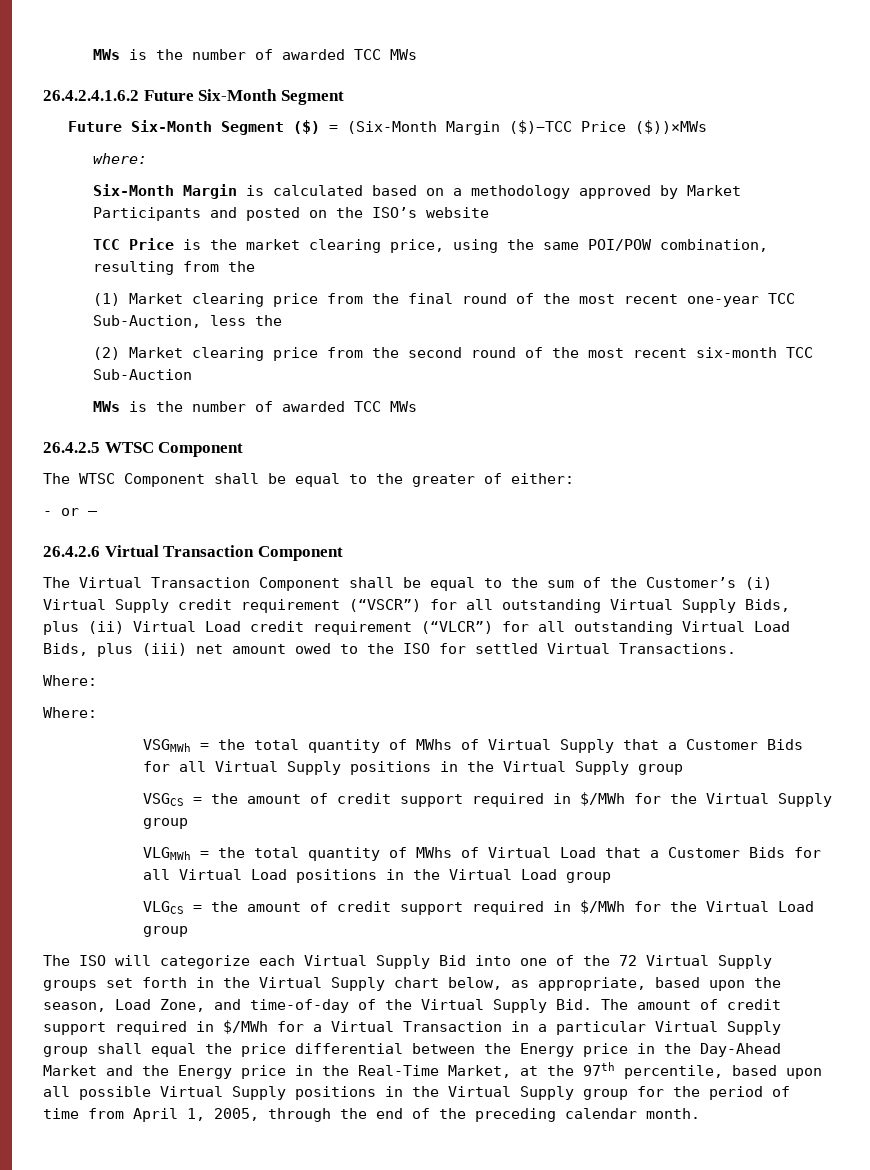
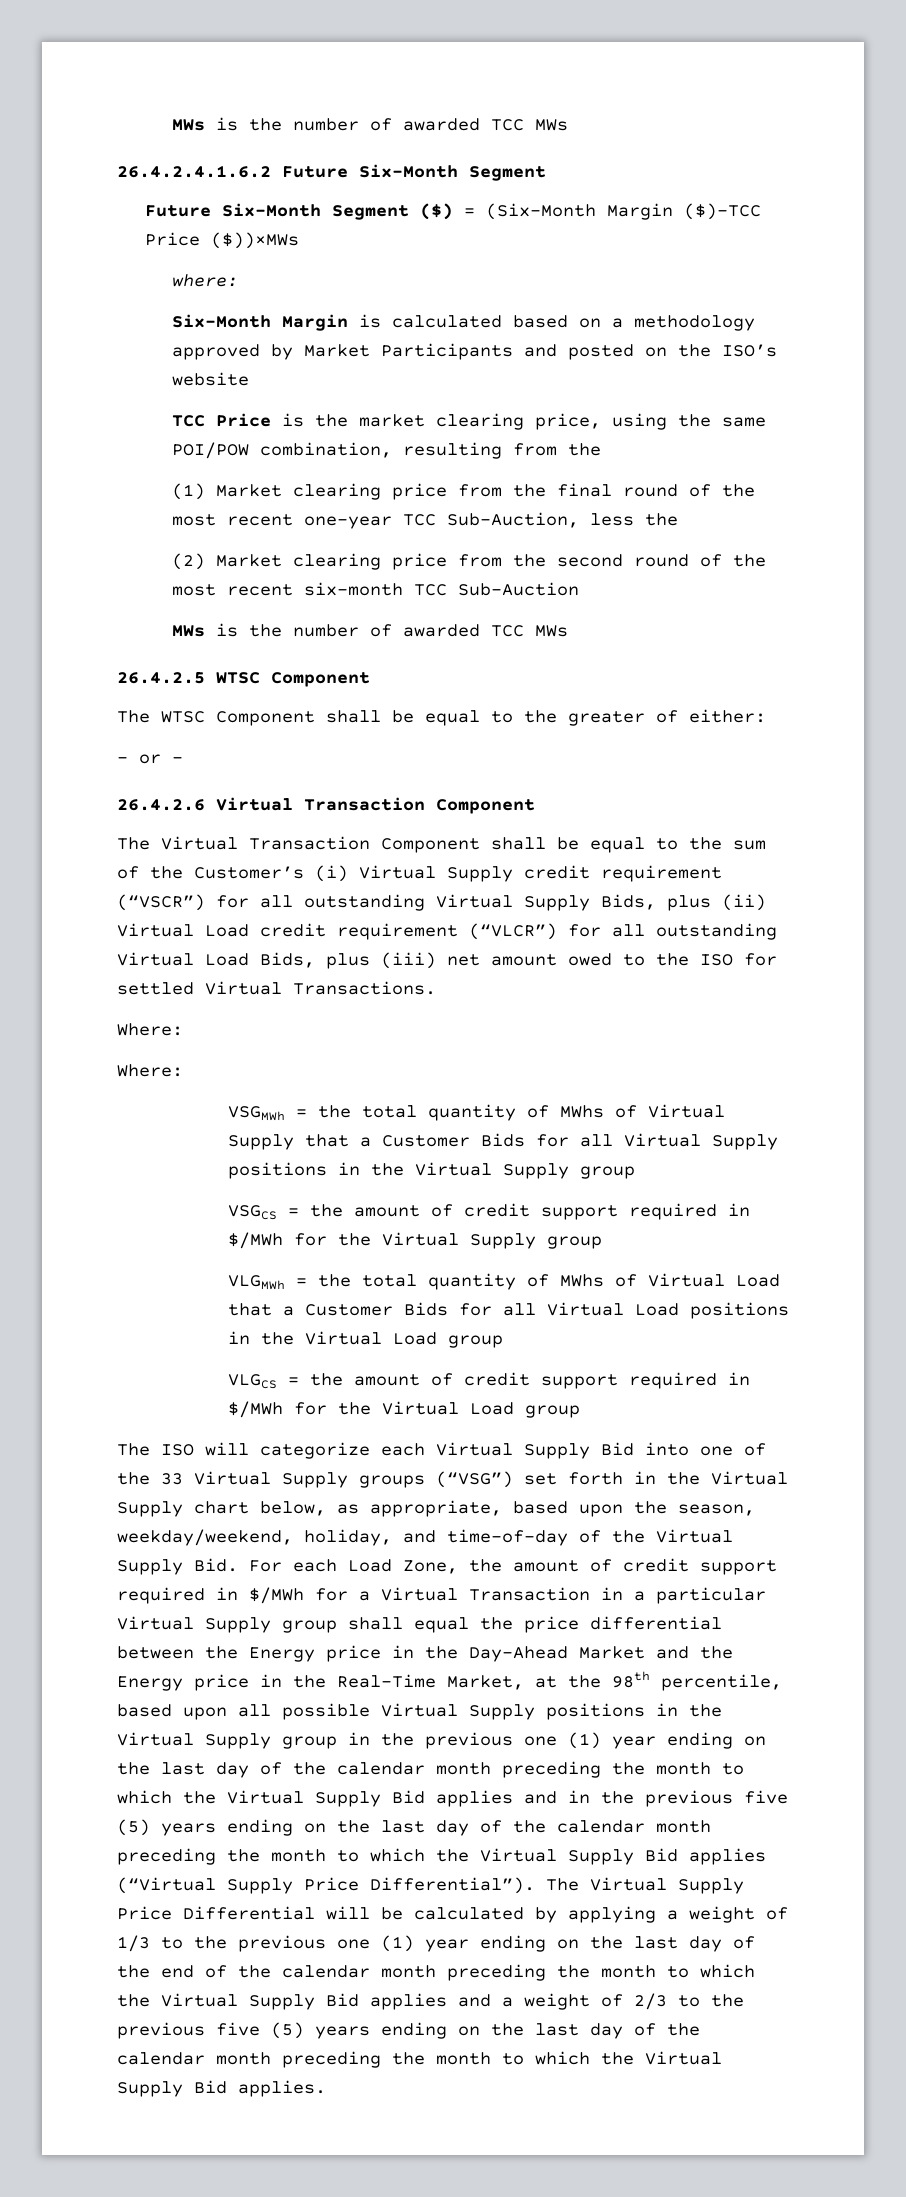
- The ISO will categorize each Virtual Supply Bid into one of the 72 Virtual Supply groups set forth in the Virtual Supply chart below, as appropriate, based upon the season, Load Zone, and time-of-day of the Virtual Supply Bid. The amount of credit support required in $/MWh for a Virtual Transaction in a particular Virtual Supply group shall equal the price differential between the Energy price in the Day-Ahead Market and the Energy price in the Real-Time Market, at the 97th percentile, based upon all possible Virtual Supply positions in the Virtual Supply group for the period of time from April 1, 2005, through the end of the preceding calendar month.
+ The ISO will categorize each Virtual Supply Bid into one of the 33 Virtual Supply groups (“VSG”) set forth in the Virtual Supply chart below, as appropriate, based upon the season, weekday/weekend, holiday, and time-of-day of the Virtual Supply Bid. For each Load Zone, the amount of credit support required in $/MWh for a Virtual Transaction in a particular Virtual Supply group shall equal the price differential between the Energy price in the Day-Ahead Market and the Energy price in the Real-Time Market, at the 98th percentile, based upon all possible Virtual Supply positions in the Virtual Supply group in the previous one (1) year ending on the last day of the calendar month preceding the month to which the Virtual Supply Bid applies and in the previous five (5) years ending on the last day of the calendar month preceding the month to which the Virtual Supply Bid applies (“Virtual Supply Price Differential”). The Virtual Supply Price Differential will be calculated by applying a weight of 1/3 to the previous one (1) year ending on the last day of the end of the calendar month preceding the month to which the Virtual Supply Bid applies and a weight of 2/3 to the previous five (5) years ending on the last day of the calendar month preceding the month to which the Virtual Supply Bid applies.

